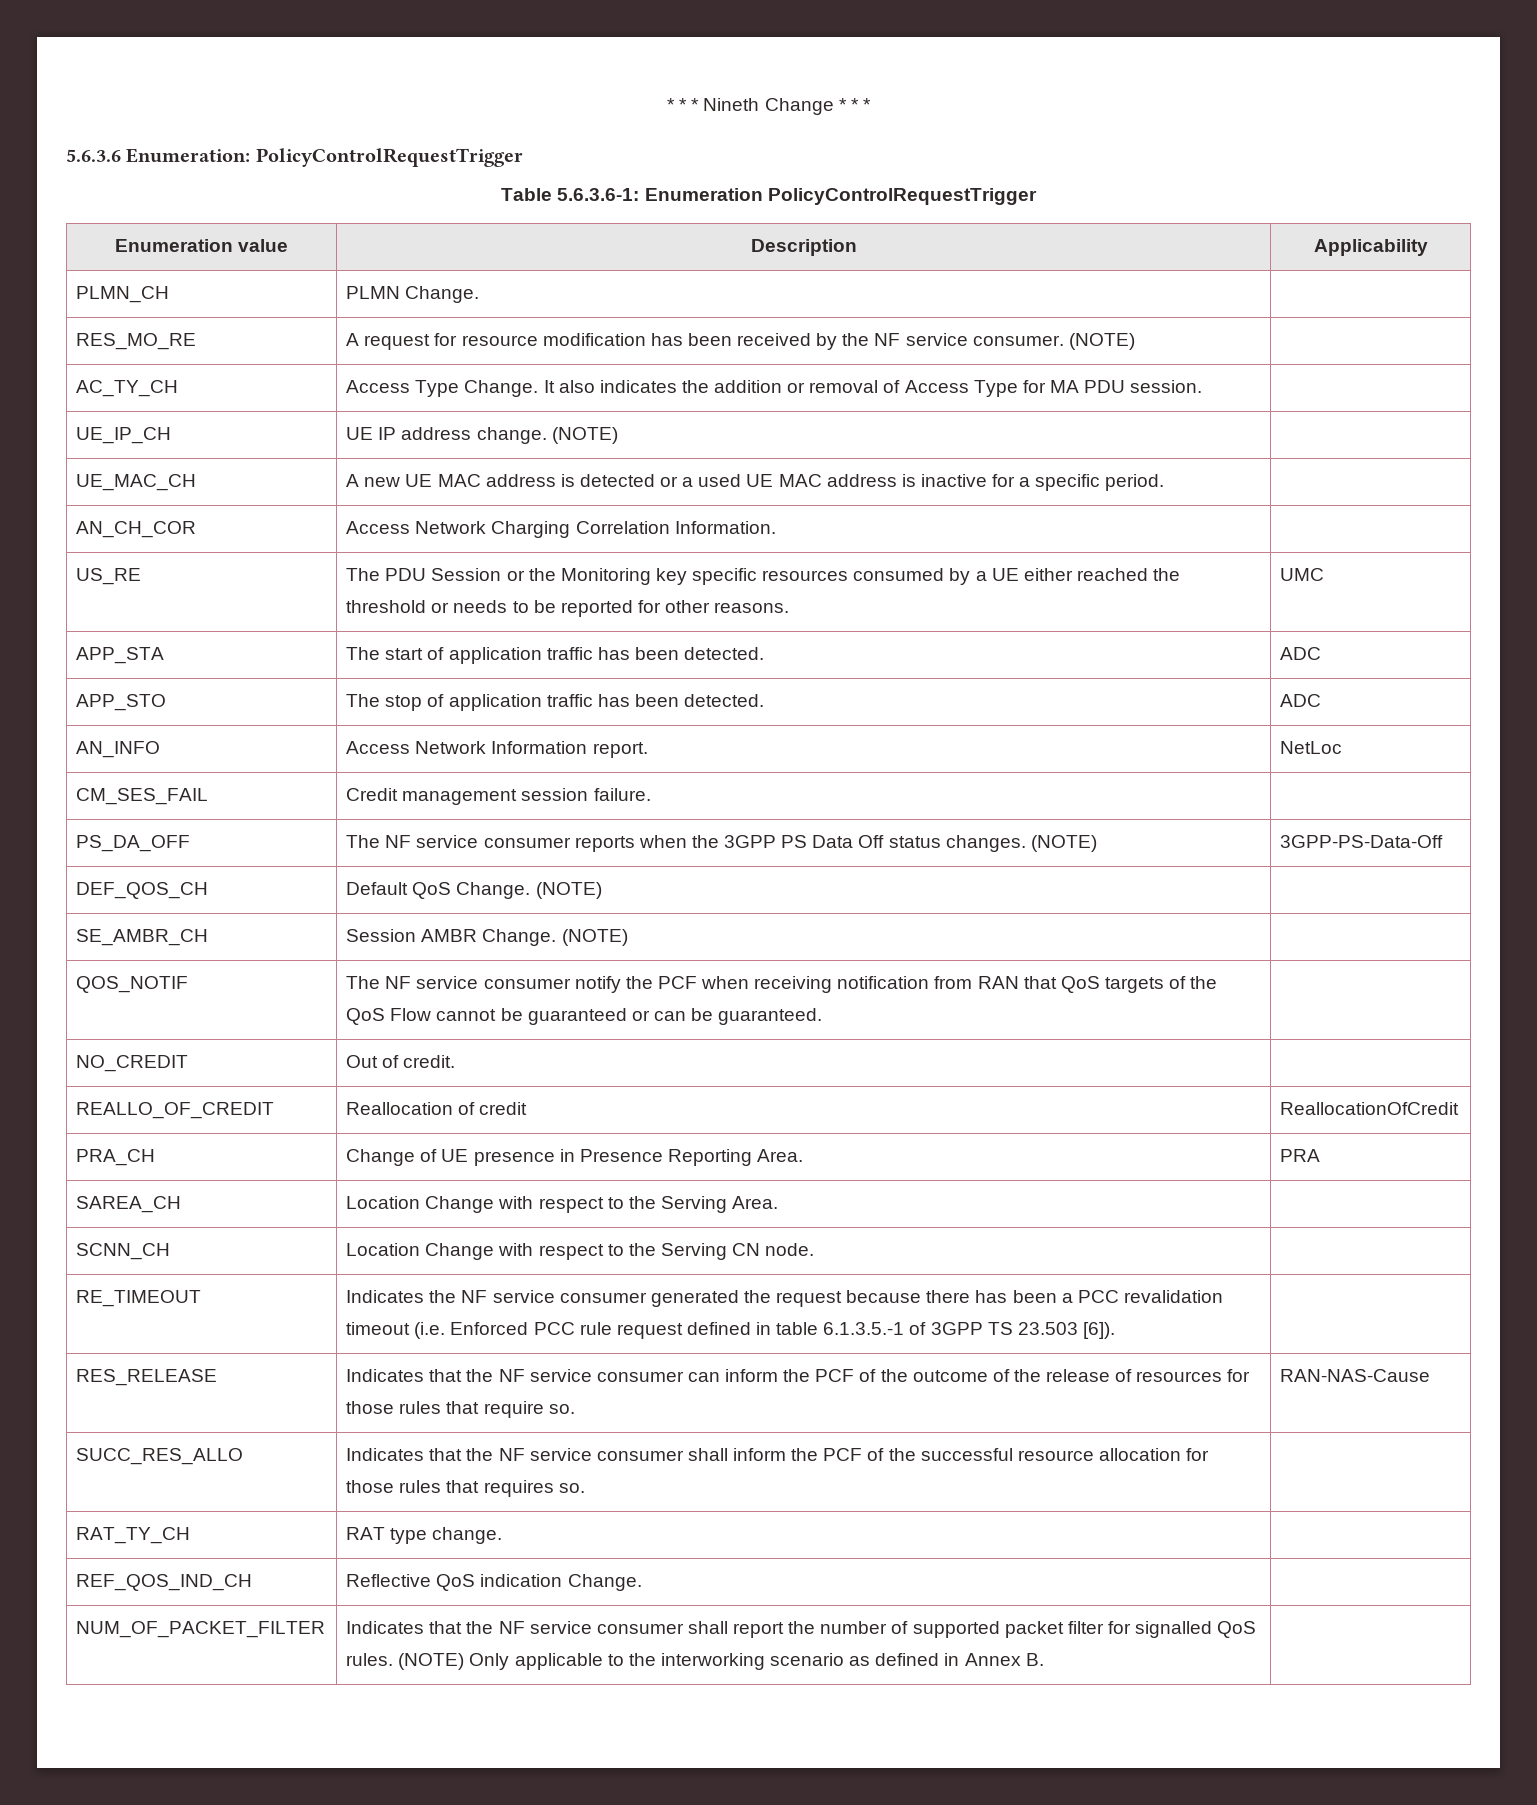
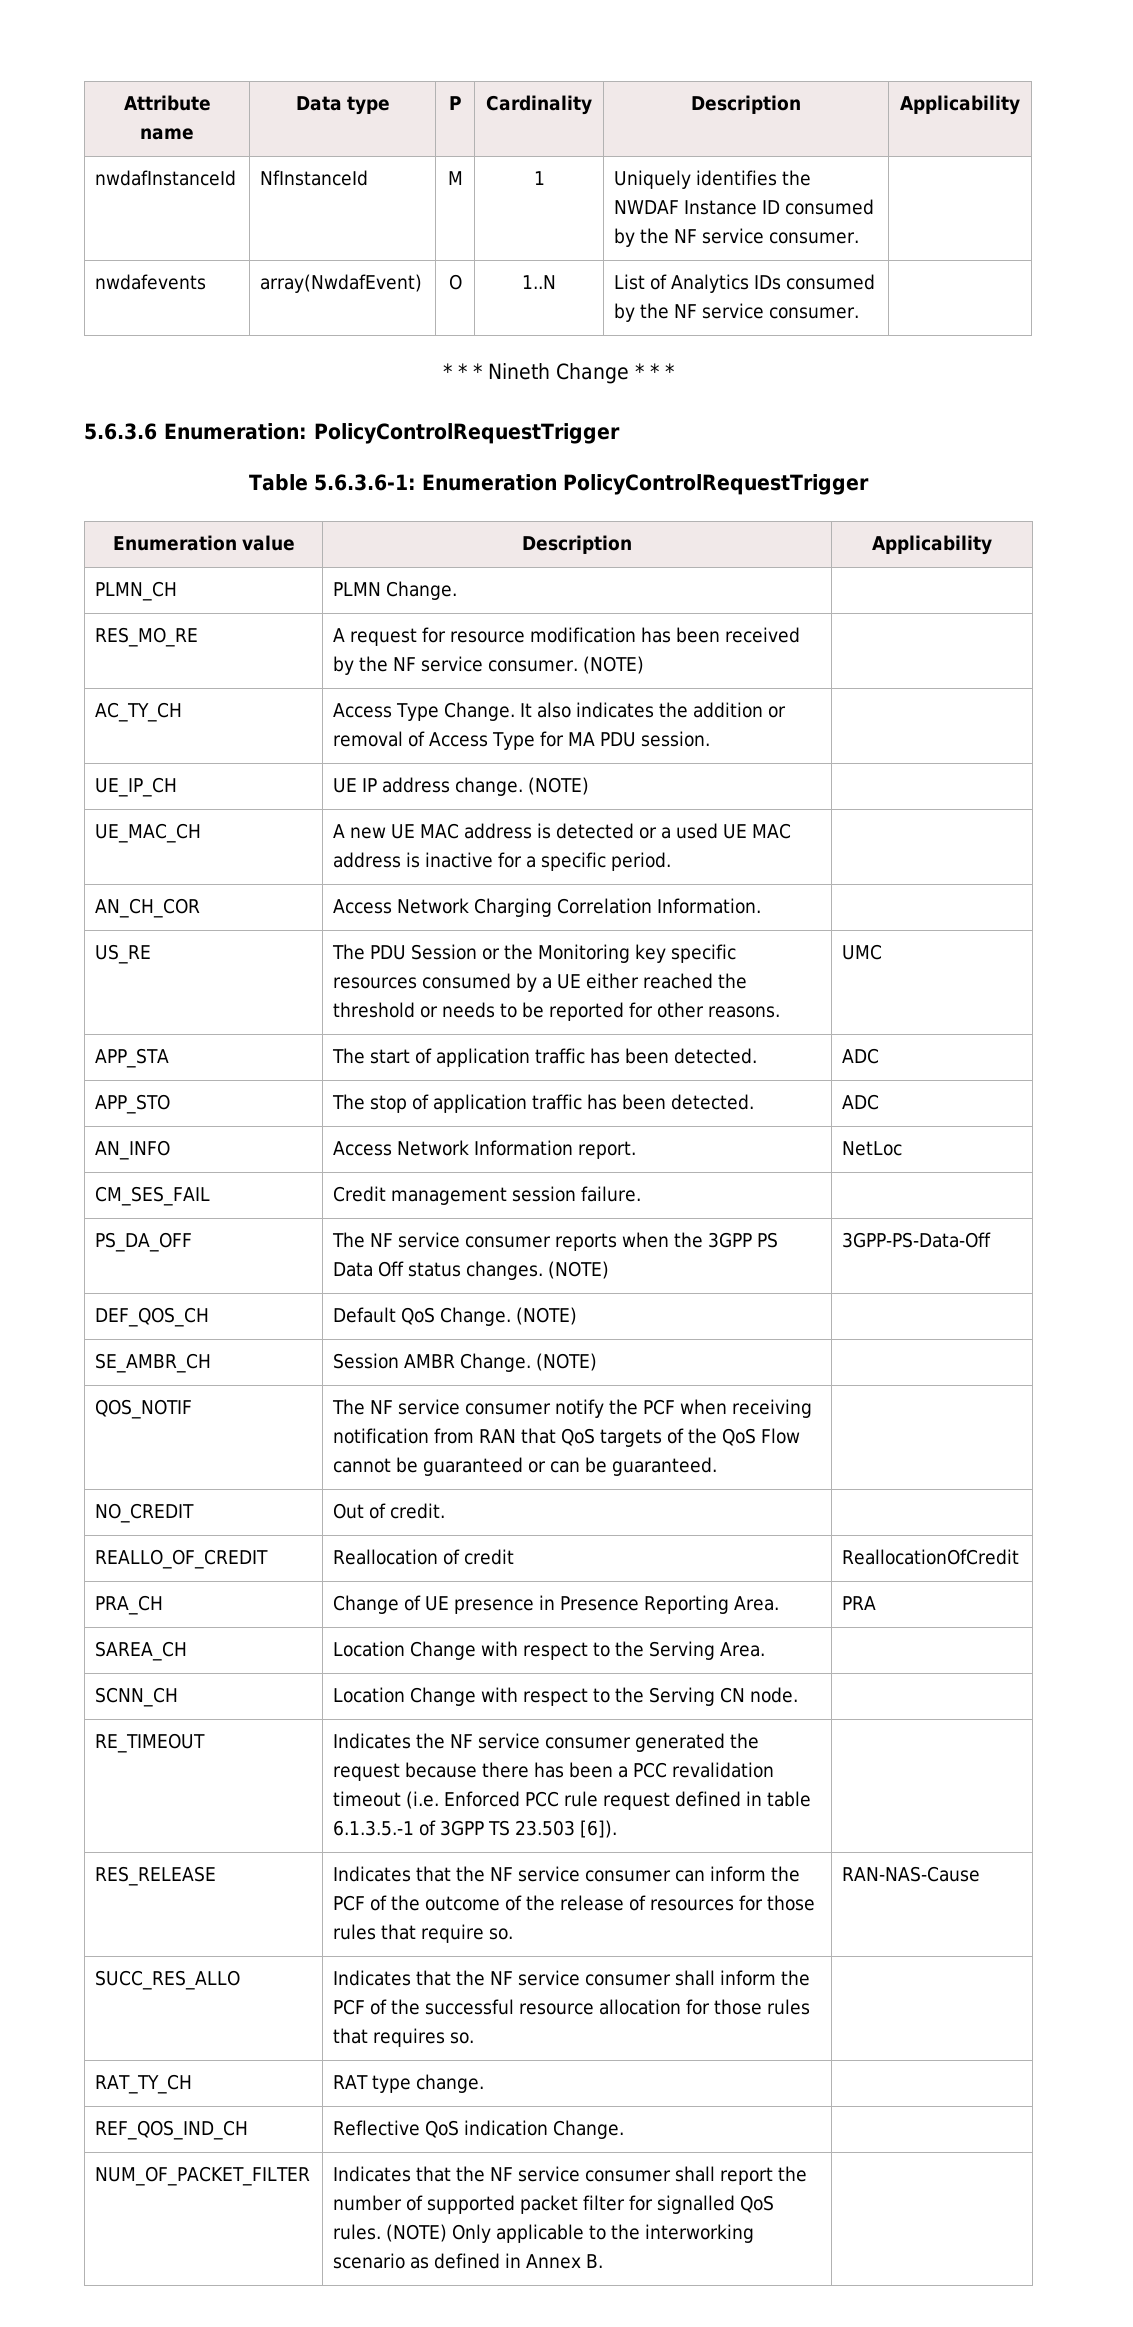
+ Attribute name | Data type | P | Cardinality | Description | Applicability
+ nwdafInstanceId | NfInstanceId | M | 1 | Uniquely identifies the NWDAF Instance ID consumed by the NF service consumer. |
+ nwdafevents | array(NwdafEvent) | O | 1..N | List of Analytics IDs consumed by the NF service consumer. |

